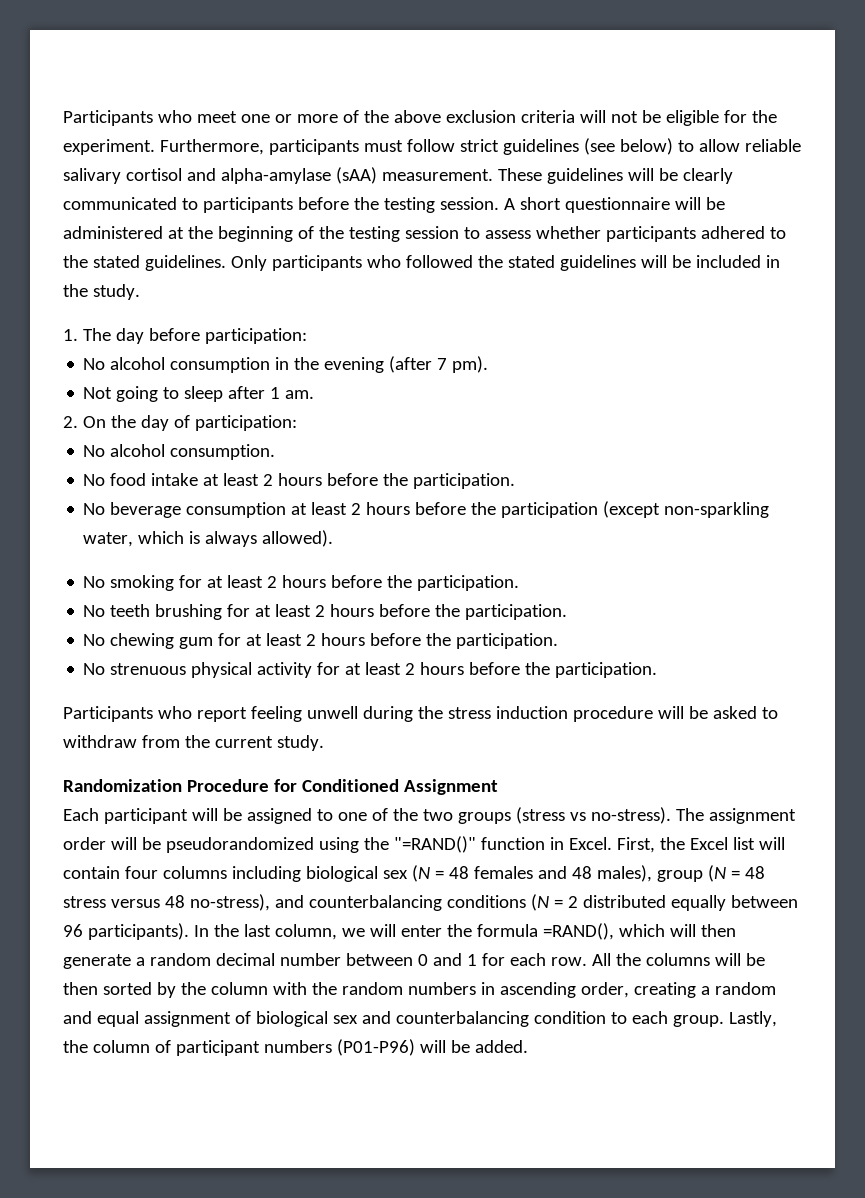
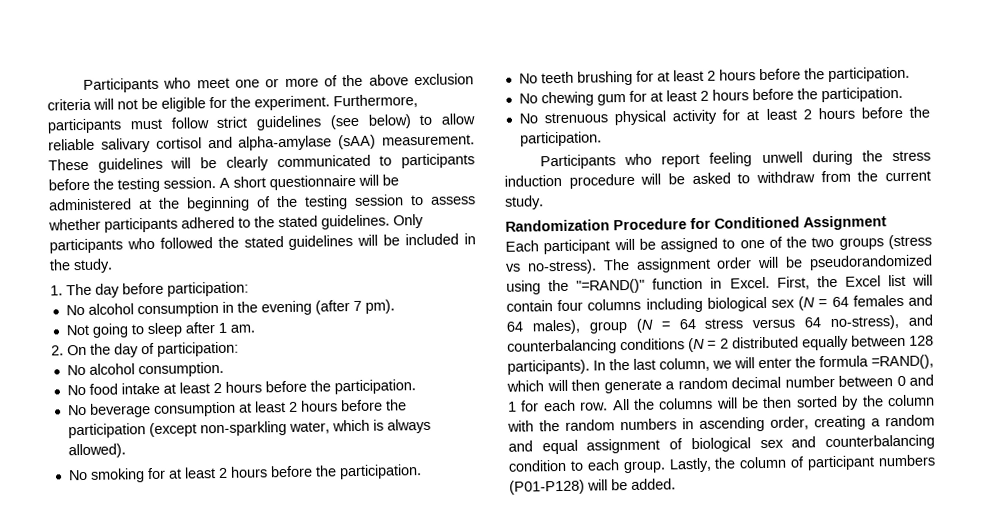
- First, the Excel list will contain four columns including biological sex (N = 48 females and 48 males), group (N = 48 stress versus 48 no-stress), and counterbalancing conditions (N = 2 distributed equally between 96 participants).
+ First, the Excel list will contain four columns including biological sex (N = 64 females and 64 males), group (N = 64 stress versus 64 no-stress), and counterbalancing conditions (N = 2 distributed equally between 128 participants).
- Lastly, the column of participant numbers (P01-P96) will be added.
+ Lastly, the column of participant numbers (P01-P128) will be added.

